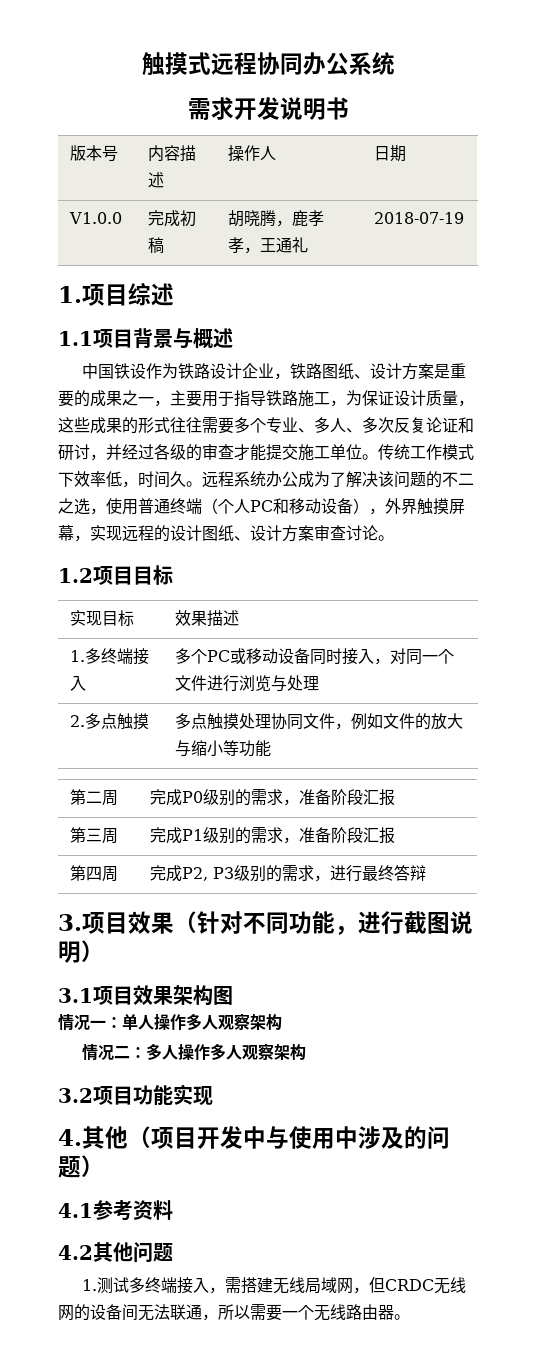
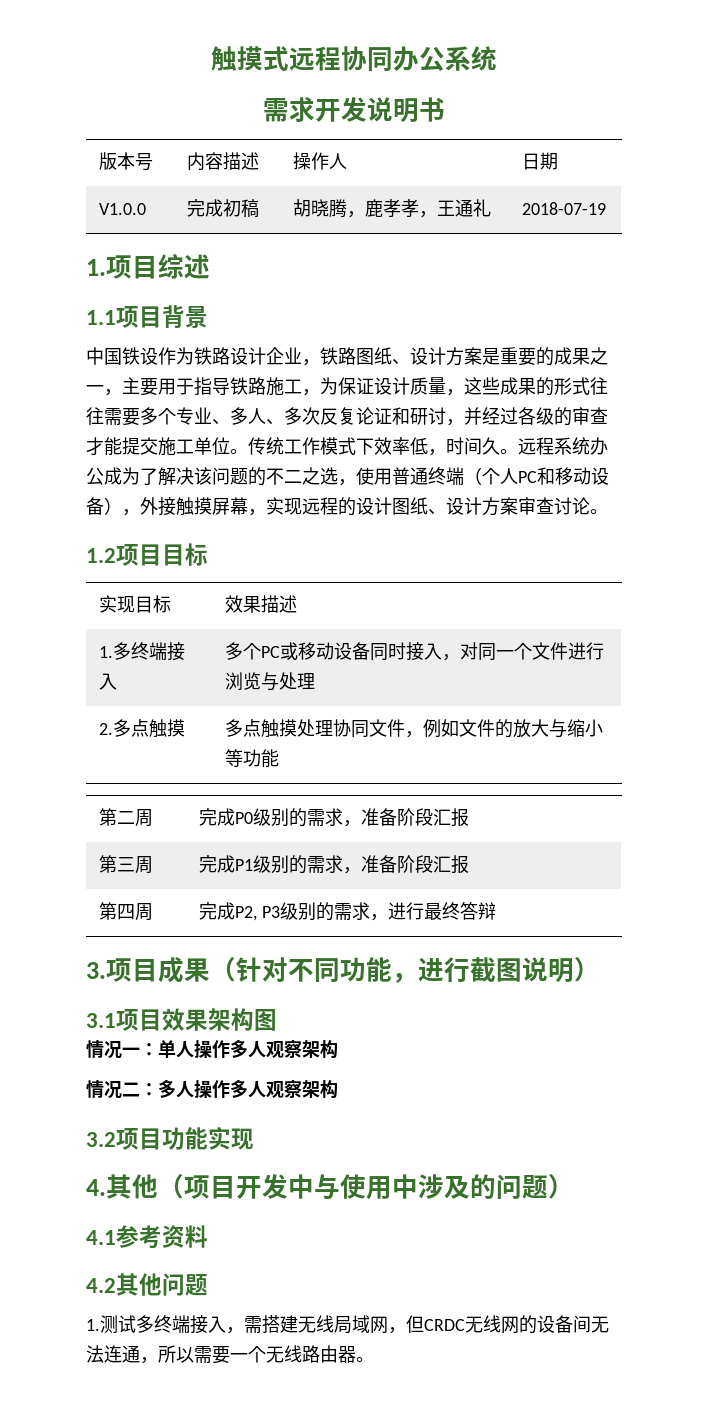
- 1.1项目背景与概述
+ 1.1项目背景
- 远程系统办公成为了解决该问题的不二之选，使用普通终端（个人PC和移动设备），外界触摸屏幕，实现远程的设计图纸、设计方案审查讨论。
+ 远程系统办公成为了解决该问题的不二之选，使用普通终端（个人PC和移动设备），外接触摸屏幕，实现远程的设计图纸、设计方案审查讨论。
- 3.项目效果（针对不同功能，进行截图说明）
+ 3.项目成果（针对不同功能，进行截图说明）
- 1.测试多终端接入，需搭建无线局域网，但CRDC无线网的设备间无法联通，所以需要一个无线路由器。
+ 1.测试多终端接入，需搭建无线局域网，但CRDC无线网的设备间无法连通，所以需要一个无线路由器。

